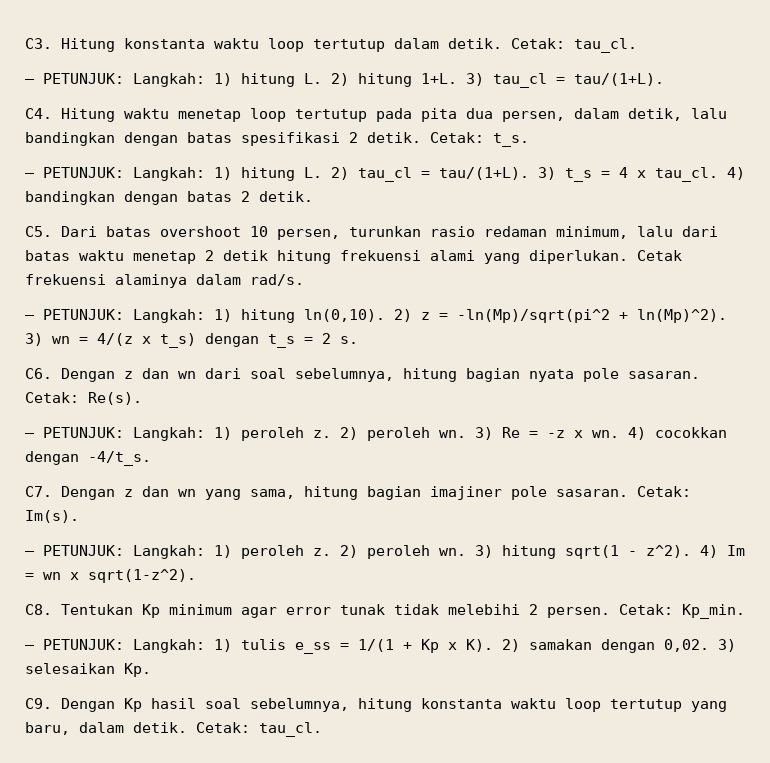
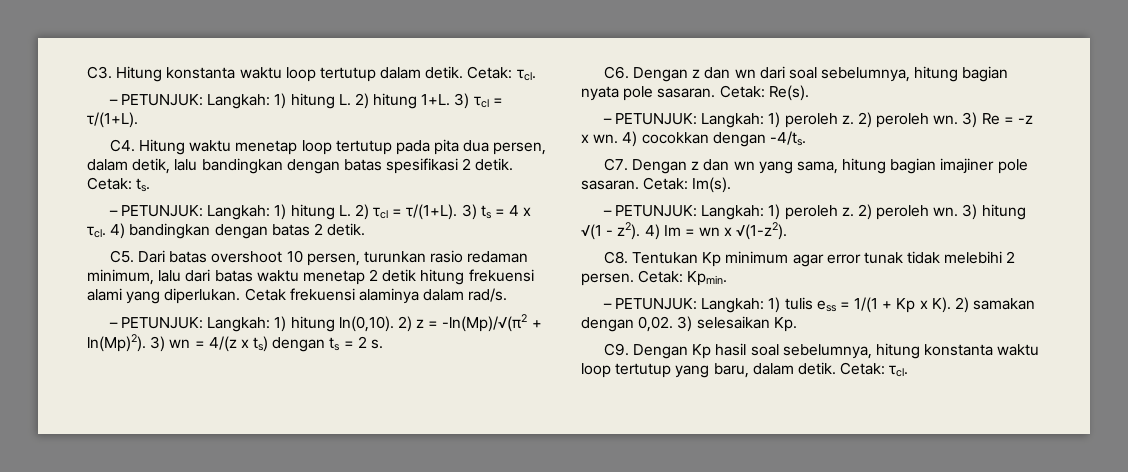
- C3. Hitung konstanta waktu loop tertutup dalam detik. Cetak: tau_cl.
+ C3. Hitung konstanta waktu loop tertutup dalam detik. Cetak: τcl.
- 3) tau_cl = tau/(1+L).
+ 3) τcl = τ/(1+L).
- Cetak: t_s.
- – PETUNJUK: Langkah: 1) hitung L. 2) tau_cl = tau/(1+L). 3) t_s = 4 x tau_cl.
+ Cetak: ts.
+ – PETUNJUK: Langkah: 1) hitung L. 2) τcl = τ/(1+L). 3) ts = 4 x τcl.
- 2) z = -ln(Mp)/sqrt(pi^2 + ln(Mp)^2).
+ 2) z = -ln(Mp)/√(π2 + ln(Mp)2).
- 3) wn = 4/(z x t_s) dengan t_s = 2 s.
+ 3) wn = 4/(z x ts) dengan ts = 2 s.
- 4) cocokkan dengan -4/t_s.
+ 4) cocokkan dengan -4/ts.
- 3) hitung sqrt(1 - z^2).
+ 3) hitung √(1 - z2).
- 4) Im = wn x sqrt(1-z^2).
+ 4) Im = wn x √(1-z2).
- Cetak: Kp_min.
+ Cetak: Kpmin.
- – PETUNJUK: Langkah: 1) tulis e_ss = 1/(1 + Kp x K). 2) samakan dengan 0,02.
+ – PETUNJUK: Langkah: 1) tulis ess = 1/(1 + Kp x K). 2) samakan dengan 0,02.
- C9. Dengan Kp hasil soal sebelumnya, hitung konstanta waktu loop tertutup yang baru, dalam detik. Cetak: tau_cl.
+ C9. Dengan Kp hasil soal sebelumnya, hitung konstanta waktu loop tertutup yang baru, dalam detik. Cetak: τcl.

